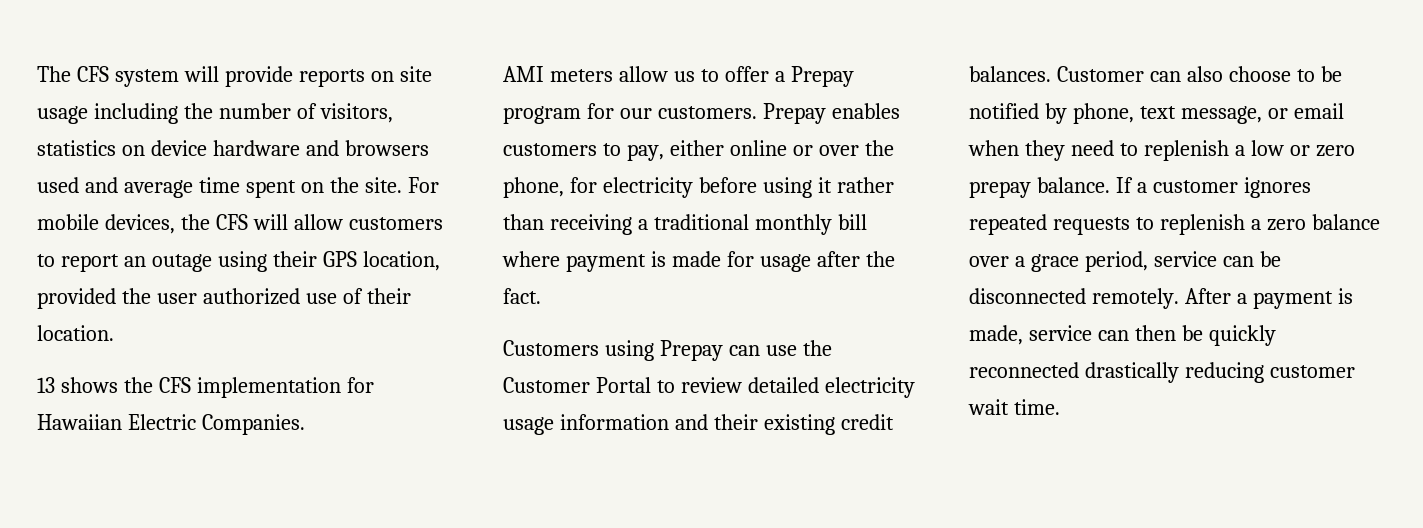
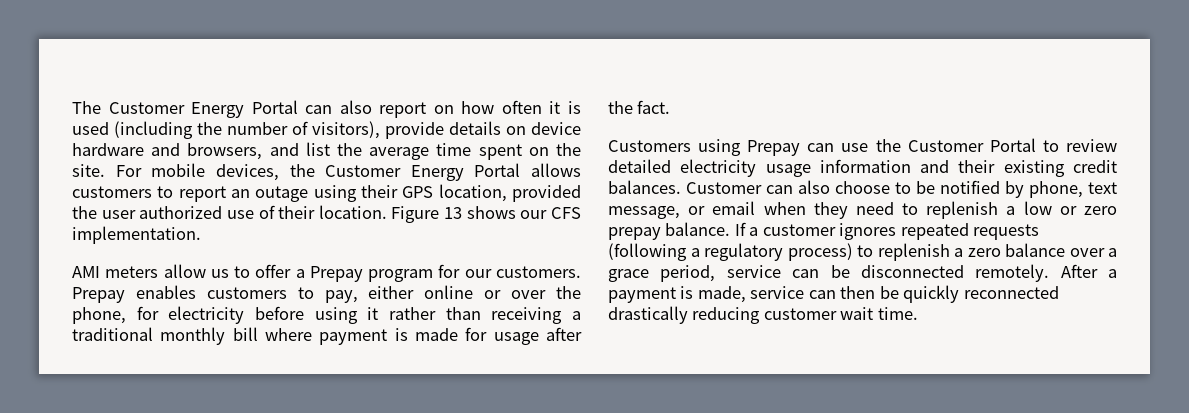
- The CFS system will provide reports on site usage including the number of visitors, statistics on device hardware and browsers used and average time spent on the site.
+ The Customer Energy Portal can also report on how often it is used (including the number of visitors), provide details on device hardware and browsers, and list the average time spent on the site.
- For mobile devices, the CFS will allow customers to report an outage using their GPS location, provided the user authorized use of their location.
- 13 shows the CFS implementation for Hawaiian Electric Companies.
+ For mobile devices, the Customer Energy Portal allows customers to report an outage using their GPS location, provided the user authorized use of their location. Figure 13 shows our CFS implementation.
- If a customer ignores repeated requests to replenish a zero balance over a grace period, service can be disconnected remotely.
+ If a customer ignores repeated requests (following a regulatory process) to replenish a zero balance over a grace period, service can be disconnected remotely.

